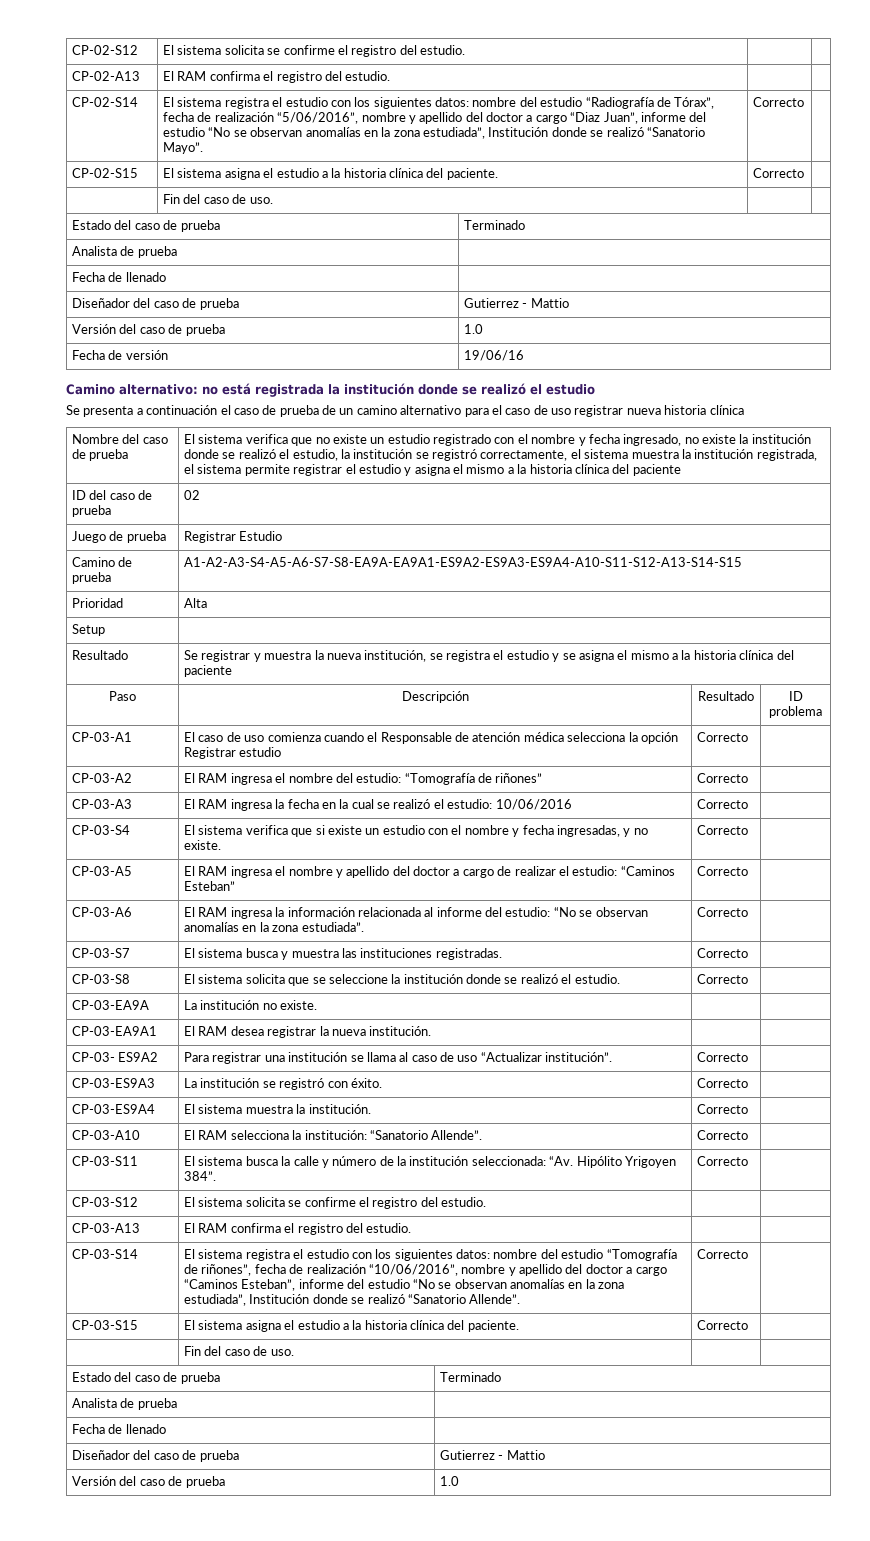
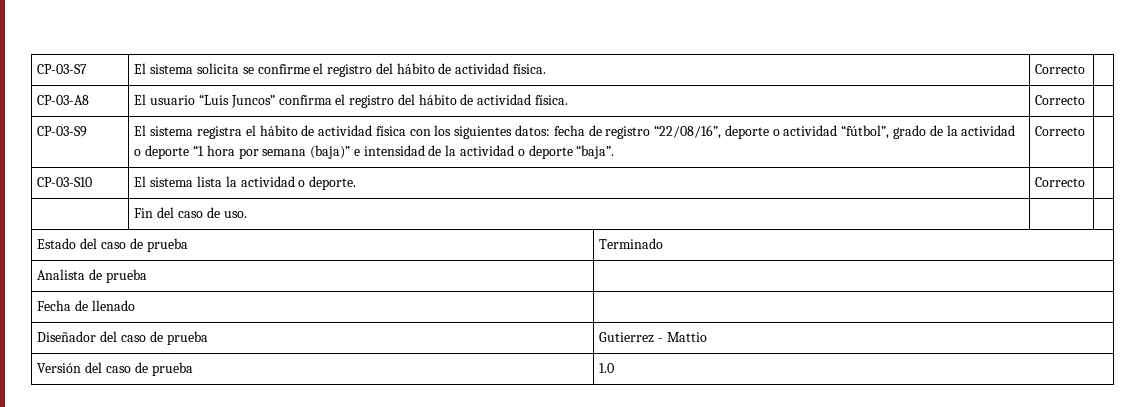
- CP-02-S12 | El sistema solicita se confirme el registro del estudio. | |
- CP-02-A13 | El RAM confirma el registro del estudio. | |
- CP-02-S14 | El sistema registra el estudio con los siguientes datos: nombre del estudio “Radiografía de Tórax”, fecha de realización “5/06/2016”, nombre y apellido del doctor a cargo “Diaz Juan”, informe del estudio “No se observan anomalías en la zona estudiada”, Institución donde se realizó “Sanatorio Mayo”. | Correcto |
- CP-02-S15 | El sistema asigna el estudio a la historia clínica del paciente. | Correcto |
+ CP-03-S7 | El sistema solicita se confirme el registro del hábito de actividad física. | Correcto |
+ CP-03-A8 | El usuario “Luis Juncos” confirma el registro del hábito de actividad física. | Correcto |
+ CP-03-S9 | El sistema registra el hábito de actividad física con los siguientes datos: fecha de registro “22/08/16”, deporte o actividad “fútbol”, grado de la actividad o deporte “1 hora por semana (baja)” e intensidad de la actividad o deporte “baja”. | Correcto |
+ CP-03-S10 | El sistema lista la actividad o deporte. | Correcto |
- Fecha de versión | 19/06/16
- Camino alternativo: no está registrada la institución donde se realizó el estudio
- Se presenta a continuación el caso de prueba de un camino alternativo para el caso de uso registrar nueva historia clínica
- Nombre del caso de prueba | El sistema verifica que no existe un estudio registrado con el nombre y fecha ingresado, no existe la institución donde se realizó el estudio, la institución se registró correctamente, el sistema muestra la institución registrada, el sistema permite registrar el estudio y asigna el mismo a la historia clínica del paciente
- ID del caso de prueba | 02
- Juego de prueba | Registrar Estudio
- Camino de prueba | A1-A2-A3-S4-A5-A6-S7-S8-EA9A-EA9A1-ES9A2-ES9A3-ES9A4-A10-S11-S12-A13-S14-S15
- Prioridad | Alta
- Setup |
- Resultado | Se registrar y muestra la nueva institución, se registra el estudio y se asigna el mismo a la historia clínica del paciente
- Paso | Descripción | Resultado | ID problema
- CP-03-A1 | El caso de uso comienza cuando el Responsable de atención médica selecciona la opción Registrar estudio | Correcto |
- CP-03-A2 | El RAM ingresa el nombre del estudio: “Tomografía de riñones” | Correcto |
- CP-03-A3 | El RAM ingresa la fecha en la cual se realizó el estudio: 10/06/2016 | Correcto |
- CP-03-S4 | El sistema verifica que si existe un estudio con el nombre y fecha ingresadas, y no existe. | Correcto |
- CP-03-A5 | El RAM ingresa el nombre y apellido del doctor a cargo de realizar el estudio: “Caminos Esteban” | Correcto |
- CP-03-A6 | El RAM ingresa la información relacionada al informe del estudio: “No se observan anomalías en la zona estudiada”. | Correcto |
- CP-03-S7 | El sistema busca y muestra las instituciones registradas. | Correcto |
- CP-03-S8 | El sistema solicita que se seleccione la institución donde se realizó el estudio. | Correcto |
- CP-03-EA9A | La institución no existe. | |
- CP-03-EA9A1 | El RAM desea registrar la nueva institución. | |
- CP-03- ES9A2 | Para registrar una institución se llama al caso de uso “Actualizar institución”. | Correcto |
- CP-03-ES9A3 | La institución se registró con éxito. | Correcto |
- CP-03-ES9A4 | El sistema muestra la institución. | Correcto |
- CP-03-A10 | El RAM selecciona la institución: “Sanatorio Allende”. | Correcto |
- CP-03-S11 | El sistema busca la calle y número de la institución seleccionada: “Av. Hipólito Yrigoyen 384”. | Correcto |
- CP-03-S12 | El sistema solicita se confirme el registro del estudio. | |
- CP-03-A13 | El RAM confirma el registro del estudio. | |
- CP-03-S14 | El sistema registra el estudio con los siguientes datos: nombre del estudio “Tomografía de riñones”, fecha de realización “10/06/2016”, nombre y apellido del doctor a cargo “Caminos Esteban”, informe del estudio “No se observan anomalías en la zona estudiada”, Institución donde se realizó “Sanatorio Allende”. | Correcto |
- CP-03-S15 | El sistema asigna el estudio a la historia clínica del paciente. | Correcto |
- | Fin del caso de uso. | |
- Estado del caso de prueba | Terminado
- Analista de prueba |
- Fecha de llenado |
- Diseñador del caso de prueba | Gutierrez - Mattio
- Versión del caso de prueba | 1.0

